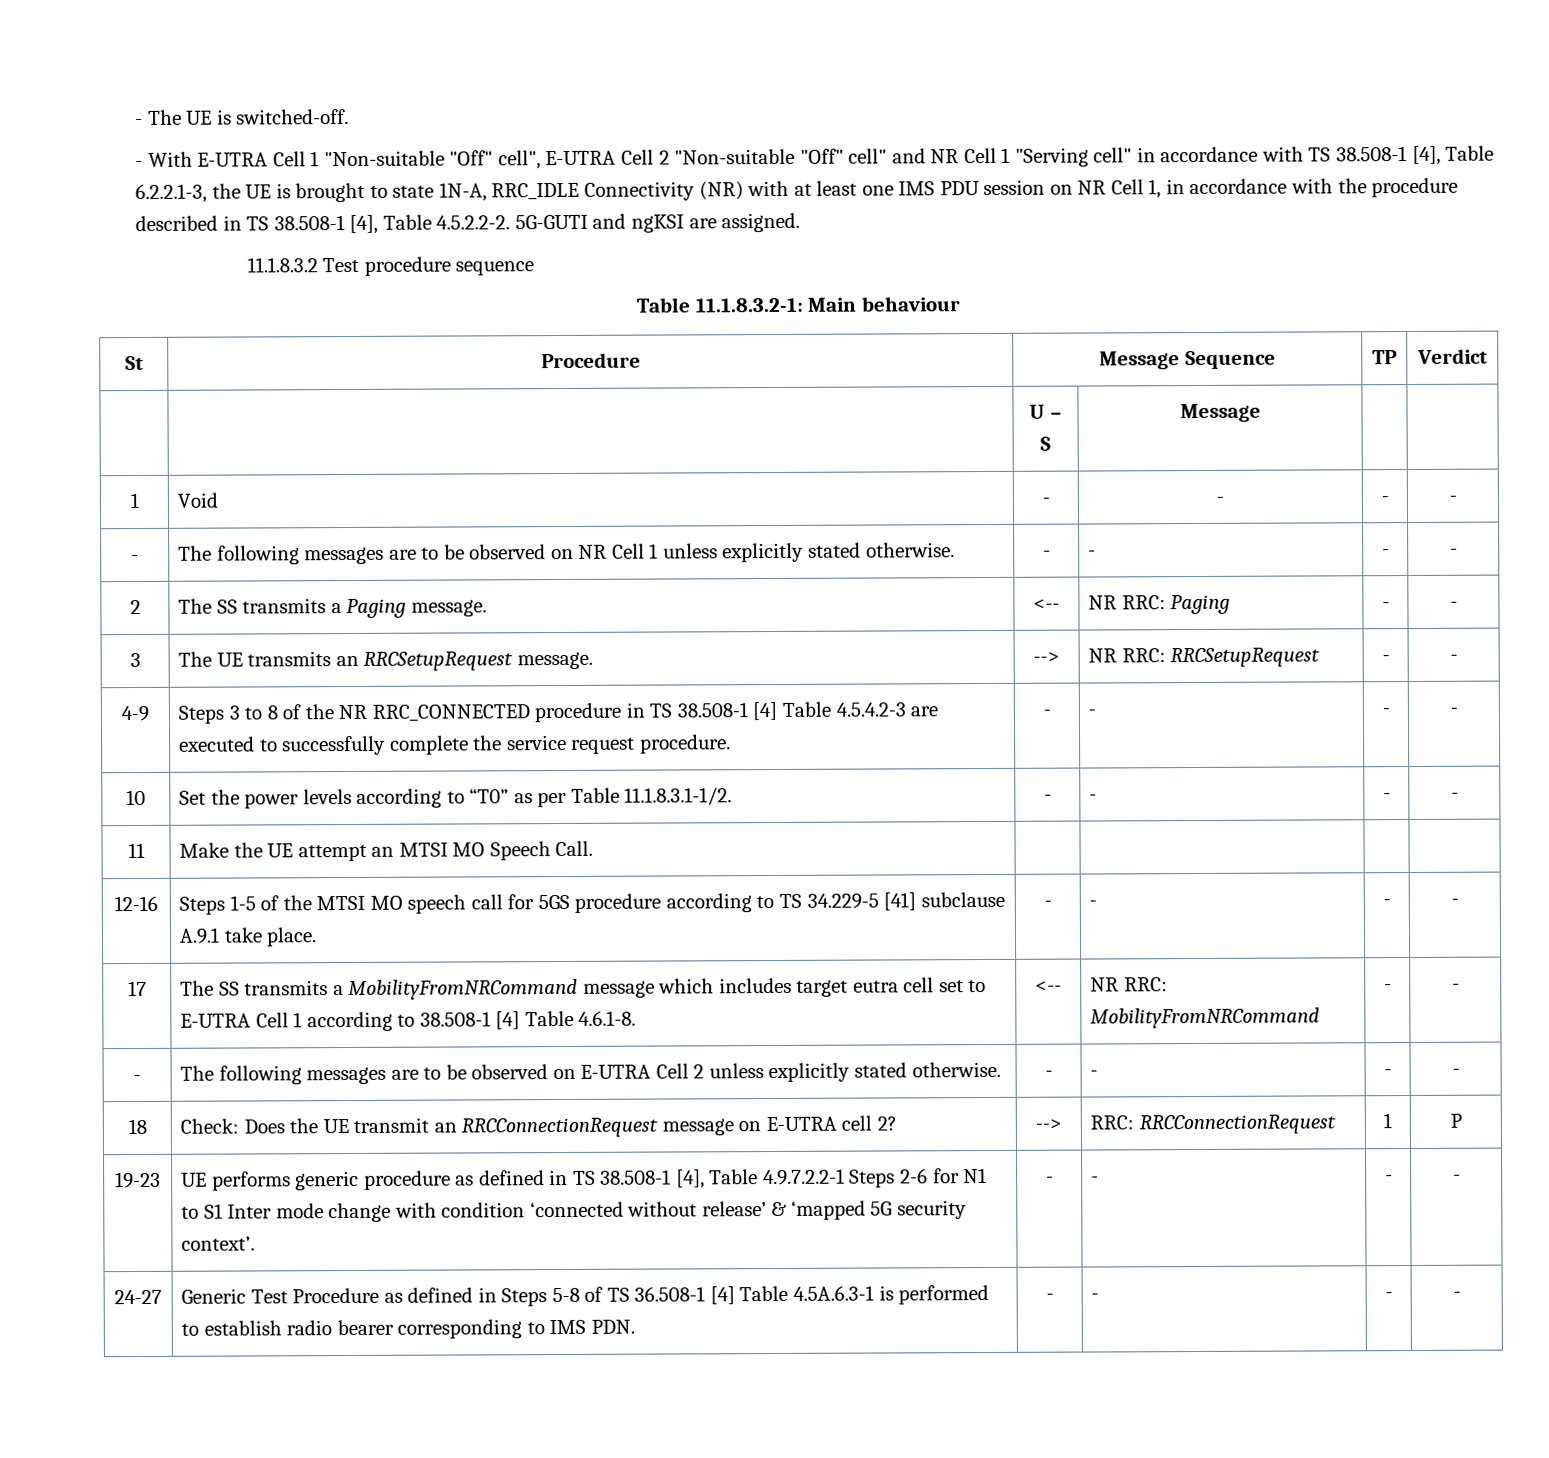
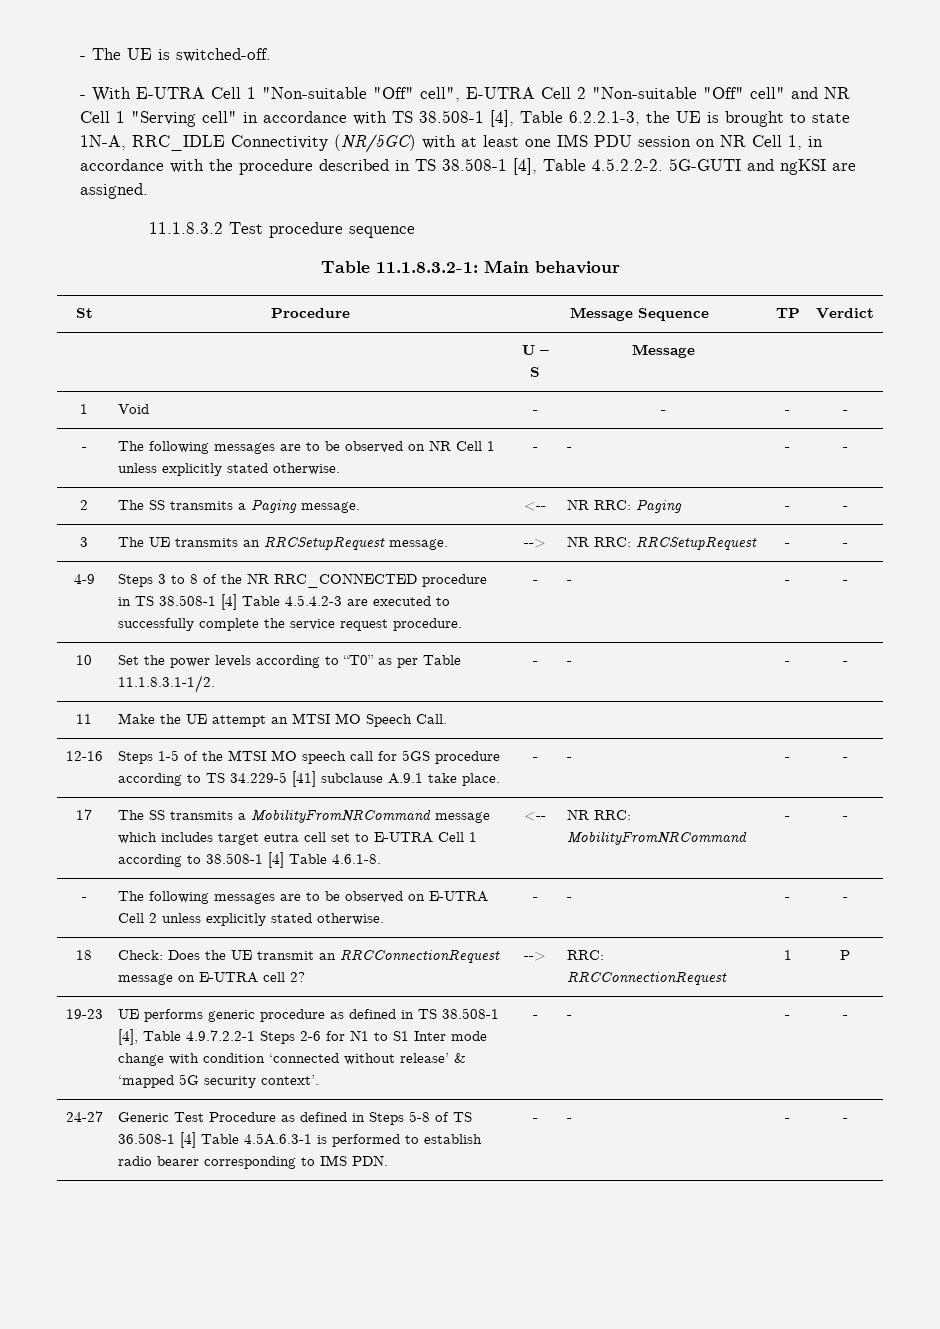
- - With E-UTRA Cell 1 "Non-suitable "Off" cell", E-UTRA Cell 2 "Non-suitable "Off" cell" and NR Cell 1 "Serving cell" in accordance with TS 38.508-1 [4], Table 6.2.2.1-3, the UE is brought to state 1N-A, RRC_IDLE Connectivity (NR) with at least one IMS PDU session on NR Cell 1, in accordance with the procedure described in TS 38.508-1 [4], Table 4.5.2.2-2. 5G-GUTI and ngKSI are assigned.
+ - With E-UTRA Cell 1 "Non-suitable "Off" cell", E-UTRA Cell 2 "Non-suitable "Off" cell" and NR Cell 1 "Serving cell" in accordance with TS 38.508-1 [4], Table 6.2.2.1-3, the UE is brought to state 1N-A, RRC_IDLE Connectivity (NR/5GC) with at least one IMS PDU session on NR Cell 1, in accordance with the procedure described in TS 38.508-1 [4], Table 4.5.2.2-2. 5G-GUTI and ngKSI are assigned.

